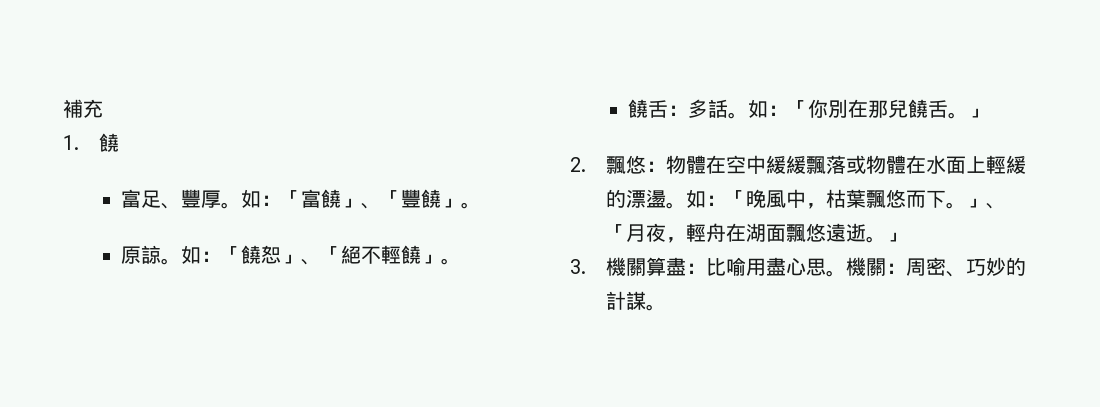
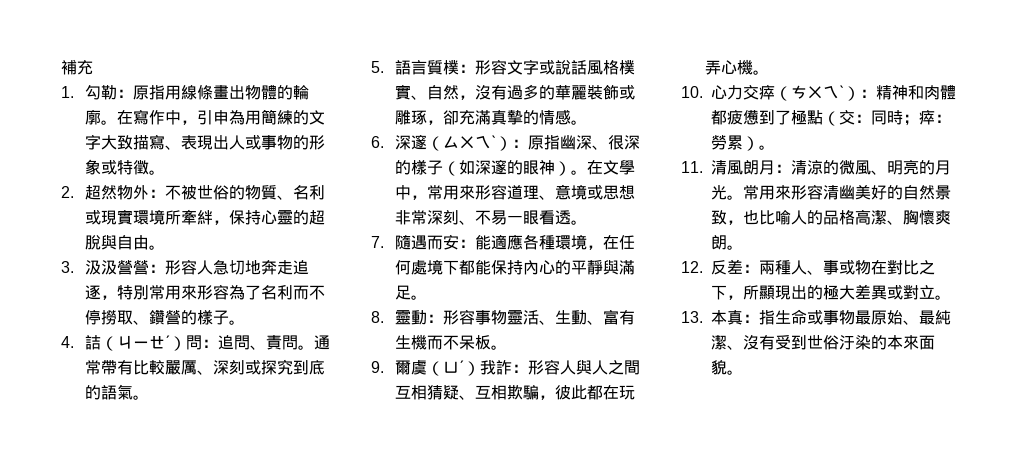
- 1.饒
- 富足、豐厚。如：「富饒」、「豐饒」。
- 原諒。如：「饒恕」、「絕不輕饒」。
- 饒舌：多話。如：「你別在那兒饒舌。」
- 2.飄悠：物體在空中緩緩飄落或物體在水面上輕緩的漂盪。如：「晚風中，枯葉飄悠而下。」、「月夜，輕舟在湖面飄悠遠逝。」
- 3.機關算盡：比喻用盡心思。機關：周密、巧妙的計謀。
+ 1.勾勒：原指用線條畫出物體的輪廓。在寫作中，引申為用簡練的文字大致描寫、表現出人或事物的形象或特徵。
+ 2.超然物外：不被世俗的物質、名利或現實環境所牽絆，保持心靈的超脫與自由。
+ 3.汲汲營營：形容人急切地奔走追逐，特別常用來形容為了名利而不停撈取、鑽營的樣子。
+ 4.詰（ㄐㄧㄝˊ）問：追問、責問。通常帶有比較嚴厲、深刻或探究到底的語氣。
+ 5.語言質樸：形容文字或說話風格樸實、自然，沒有過多的華麗裝飾或雕琢，卻充滿真摯的情感。
+ 6.深邃（ㄙㄨㄟˋ）：原指幽深、很深的樣子（如深邃的眼神）。在文學中，常用來形容道理、意境或思想非常深刻、不易一眼看透。
+ 7.隨遇而安：能適應各種環境，在任何處境下都能保持內心的平靜與滿足。
+ 8.靈動：形容事物靈活、生動、富有生機而不呆板。
+ 9.爾虞（ㄩˊ）我詐：形容人與人之間互相猜疑、互相欺騙，彼此都在玩弄心機。
+ 10.心力交瘁（ㄘㄨㄟˋ）：精神和肉體都疲憊到了極點（交：同時；瘁：勞累）。
+ 11.清風朗月：清涼的微風、明亮的月光。常用來形容清幽美好的自然景致，也比喻人的品格高潔、胸懷爽朗。
+ 12.反差：兩種人、事或物在對比之下，所顯現出的極大差異或對立。
+ 13.本真：指生命或事物最原始、最純潔、沒有受到世俗汙染的本來面貌。

